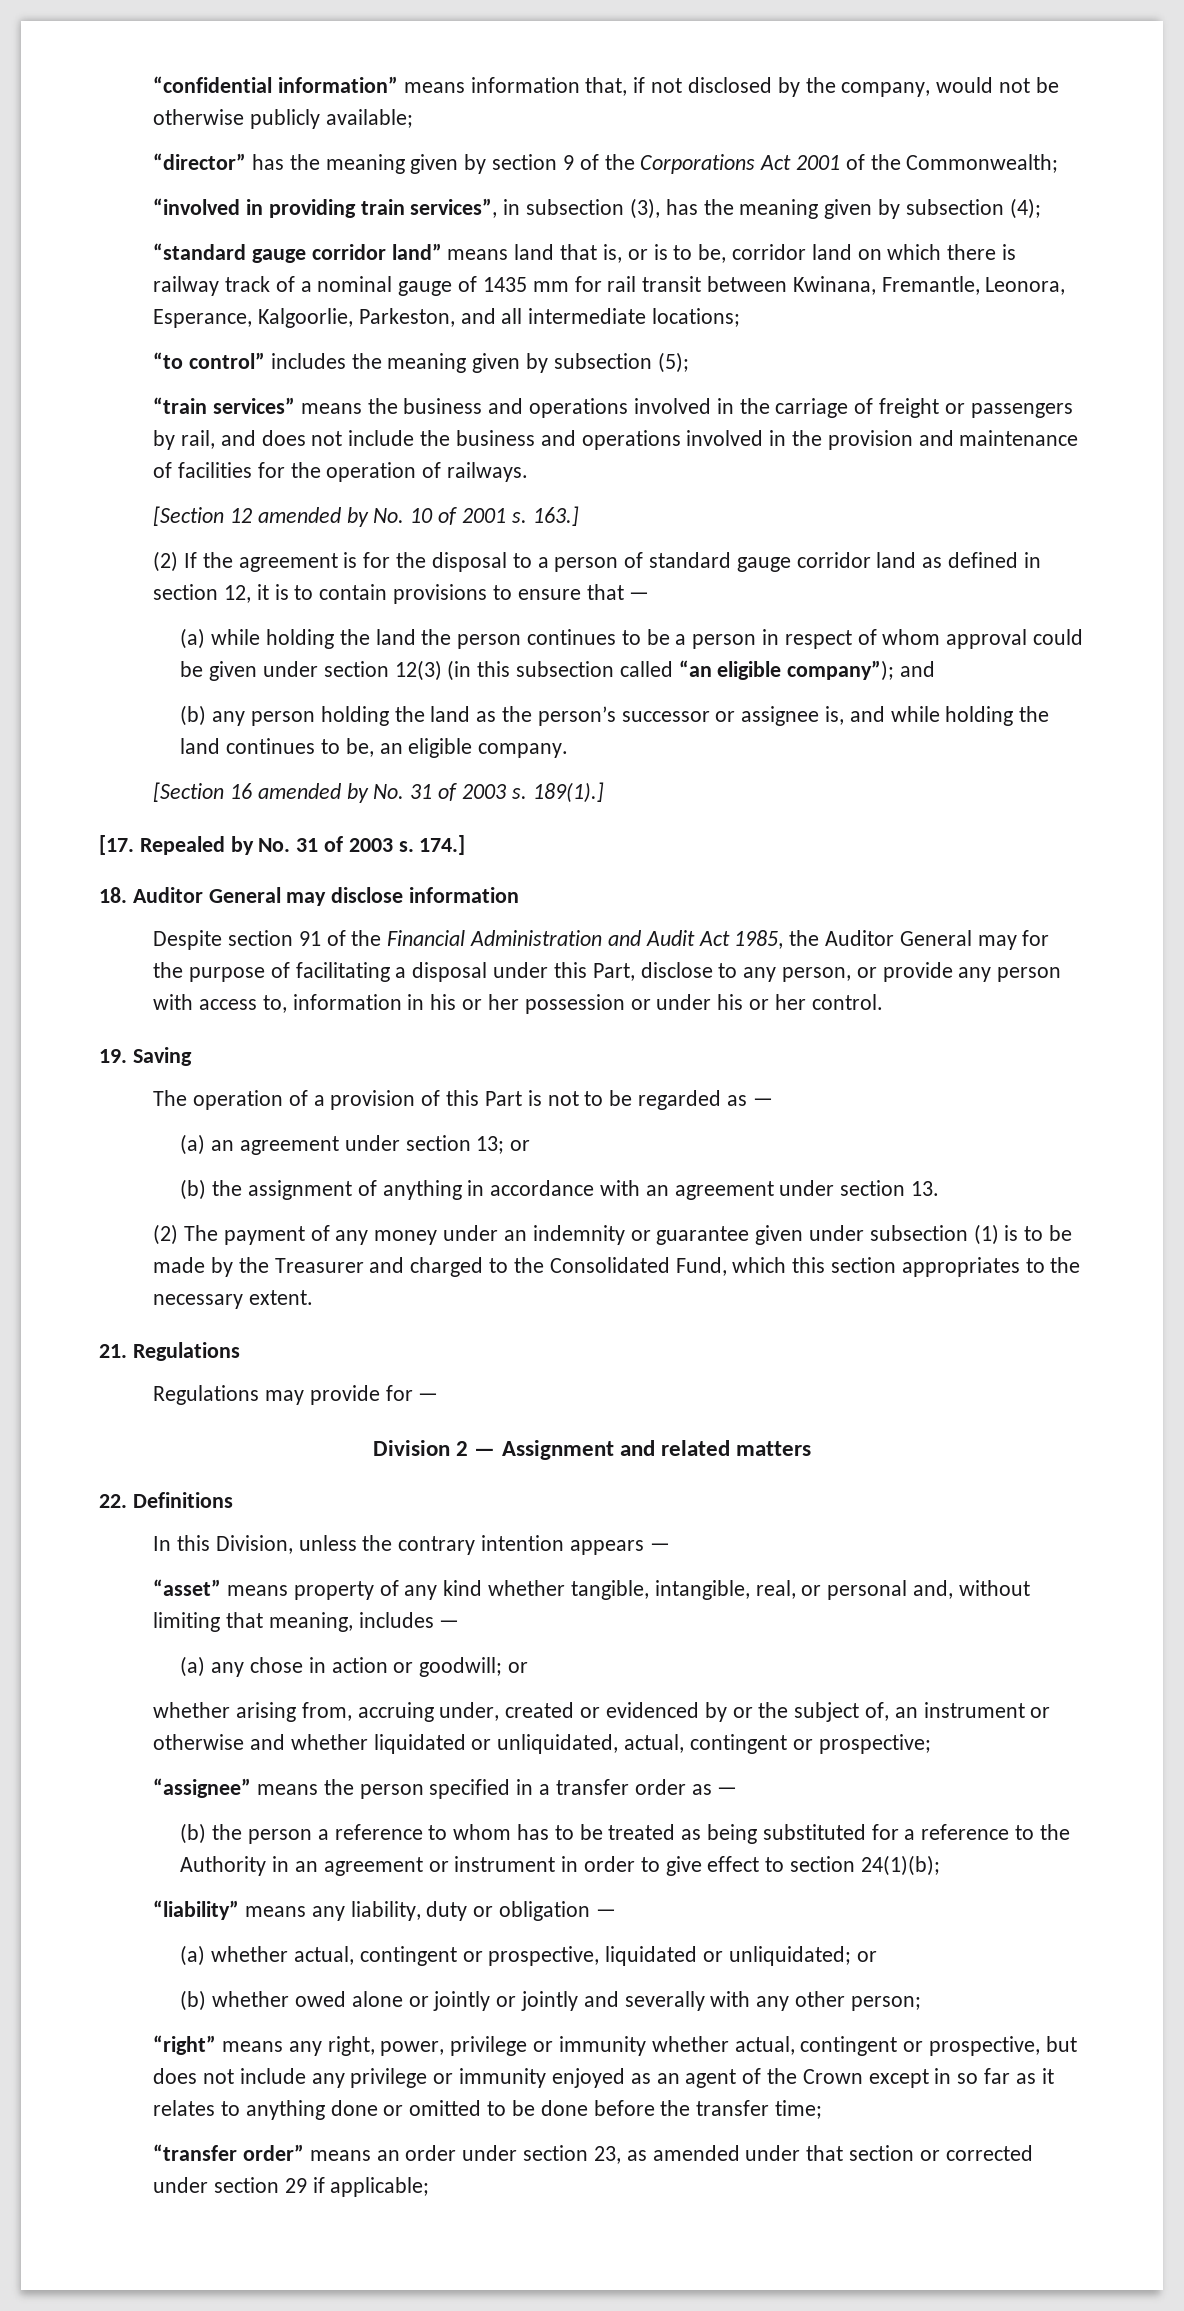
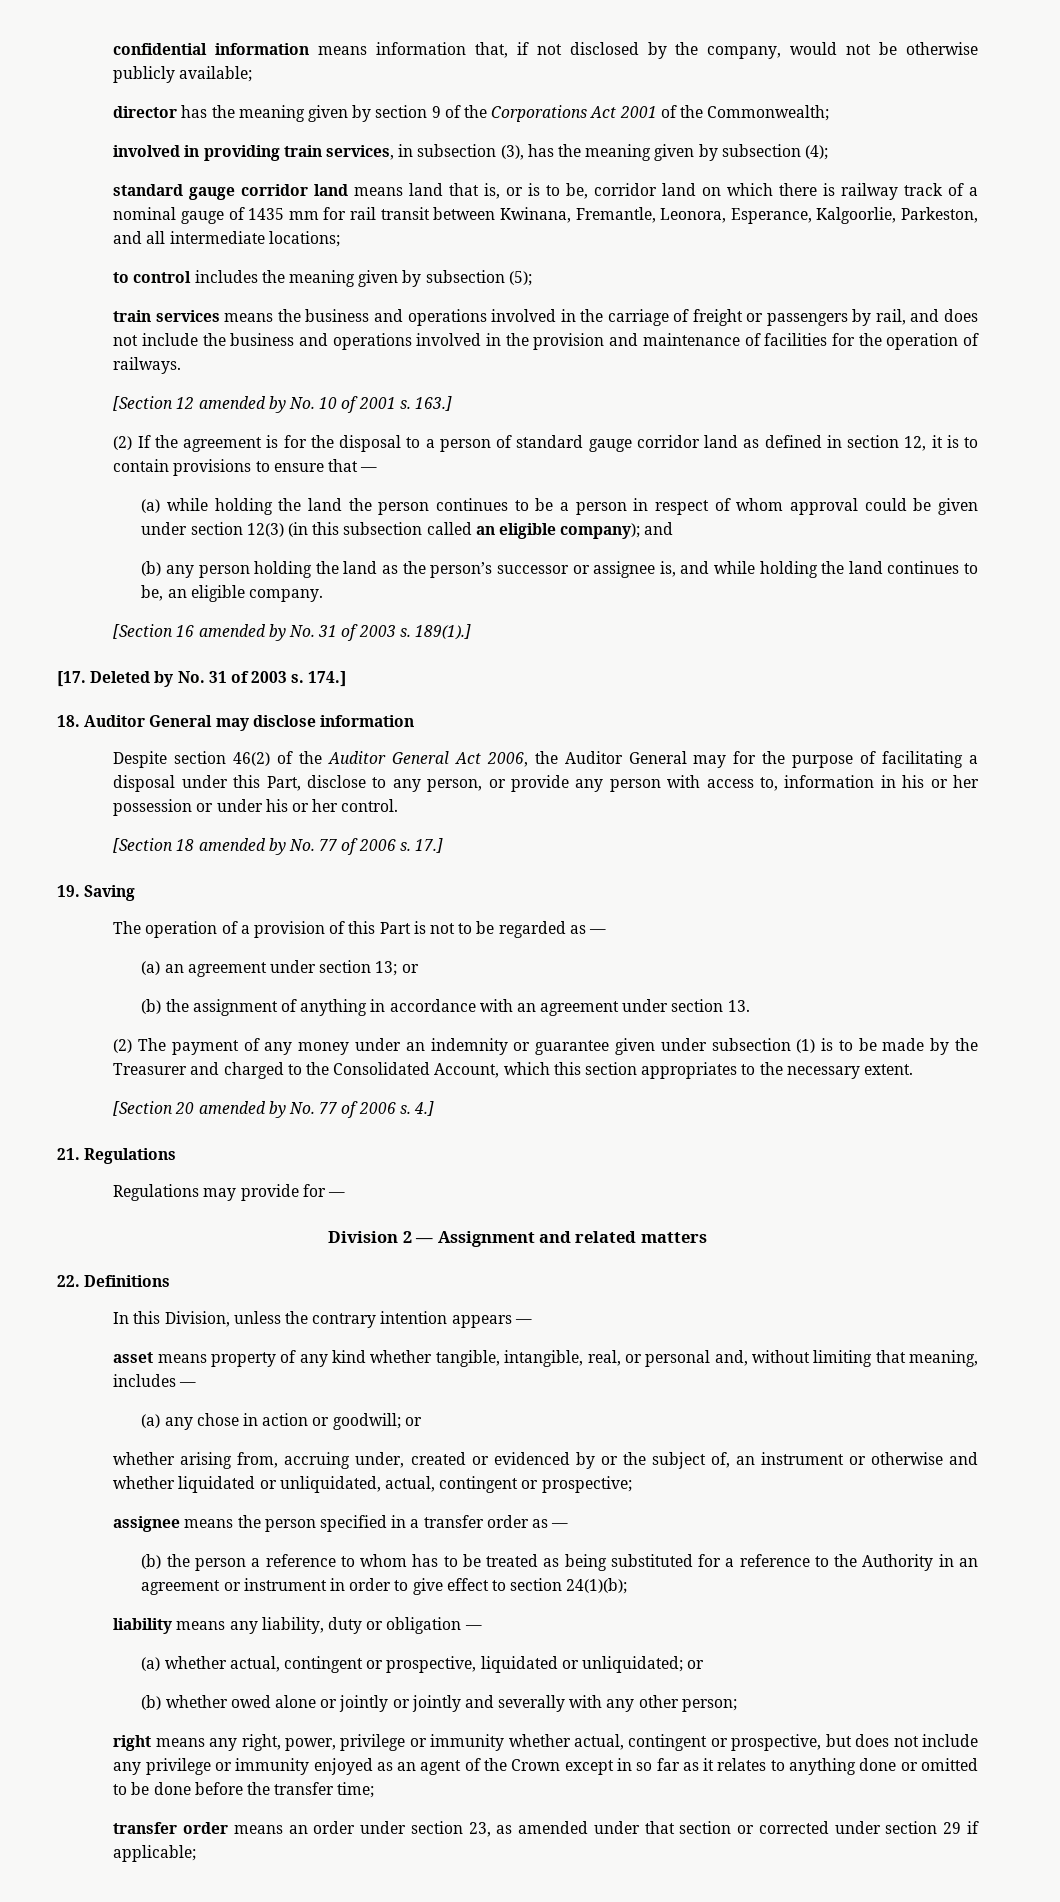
- “confidential information” means information that, if not disclosed by the company, would not be otherwise publicly available;
+ confidential information means information that, if not disclosed by the company, would not be otherwise publicly available;
- “director” has the meaning given by section 9 of the Corporations Act 2001 of the Commonwealth;
+ director has the meaning given by section 9 of the Corporations Act 2001 of the Commonwealth;
- “involved in providing train services”, in subsection (3), has the meaning given by subsection (4);
+ involved in providing train services, in subsection (3), has the meaning given by subsection (4);
- “standard gauge corridor land” means land that is, or is to be, corridor land on which there is railway track of a nominal gauge of 1435 mm for rail transit between Kwinana, Fremantle, Leonora, Esperance, Kalgoorlie, Parkeston, and all intermediate locations;
+ standard gauge corridor land means land that is, or is to be, corridor land on which there is railway track of a nominal gauge of 1435 mm for rail transit between Kwinana, Fremantle, Leonora, Esperance, Kalgoorlie, Parkeston, and all intermediate locations;
- “to control” includes the meaning given by subsection (5);
+ to control includes the meaning given by subsection (5);
- “train services” means the business and operations involved in the carriage of freight or passengers by rail, and does not include the business and operations involved in the provision and maintenance of facilities for the operation of railways.
+ train services means the business and operations involved in the carriage of freight or passengers by rail, and does not include the business and operations involved in the provision and maintenance of facilities for the operation of railways.
- (a) while holding the land the person continues to be a person in respect of whom approval could be given under section 12(3) (in this subsection called “an eligible company”); and
+ (a) while holding the land the person continues to be a person in respect of whom approval could be given under section 12(3) (in this subsection called an eligible company); and
- [17. Repealed by No. 31 of 2003 s.
+ [17. Deleted by No. 31 of 2003 s.
- Despite section 91 of the Financial Administration and Audit Act 1985, the Auditor General may for the purpose of facilitating a disposal under this Part, disclose to any person, or provide any person with access to, information in his or her possession or under his or her control.
+ Despite section 46(2) of the Auditor General Act 2006, the Auditor General may for the purpose of facilitating a disposal under this Part, disclose to any person, or provide any person with access to, information in his or her possession or under his or her control.
+ [Section 18 amended by No. 77 of 2006 s. 17.]
- (2) The payment of any money under an indemnity or guarantee given under subsection (1) is to be made by the Treasurer and charged to the Consolidated Fund, which this section appropriates to the necessary extent.
+ (2) The payment of any money under an indemnity or guarantee given under subsection (1) is to be made by the Treasurer and charged to the Consolidated Account, which this section appropriates to the necessary extent.
+ [Section 20 amended by No. 77 of 2006 s. 4.]
- “asset” means property of any kind whether tangible, intangible, real, or personal and, without limiting that meaning, includes —
+ asset means property of any kind whether tangible, intangible, real, or personal and, without limiting that meaning, includes —
- “assignee” means the person specified in a transfer order as —
+ assignee means the person specified in a transfer order as —
- “liability” means any liability, duty or obligation —
+ liability means any liability, duty or obligation —
- “right” means any right, power, privilege or immunity whether actual, contingent or prospective, but does not include any privilege or immunity enjoyed as an agent of the Crown except in so far as it relates to anything done or omitted to be done before the transfer time;
+ right means any right, power, privilege or immunity whether actual, contingent or prospective, but does not include any privilege or immunity enjoyed as an agent of the Crown except in so far as it relates to anything done or omitted to be done before the transfer time;
- “transfer order” means an order under section 23, as amended under that section or corrected under section 29 if applicable;
+ transfer order means an order under section 23, as amended under that section or corrected under section 29 if applicable;

